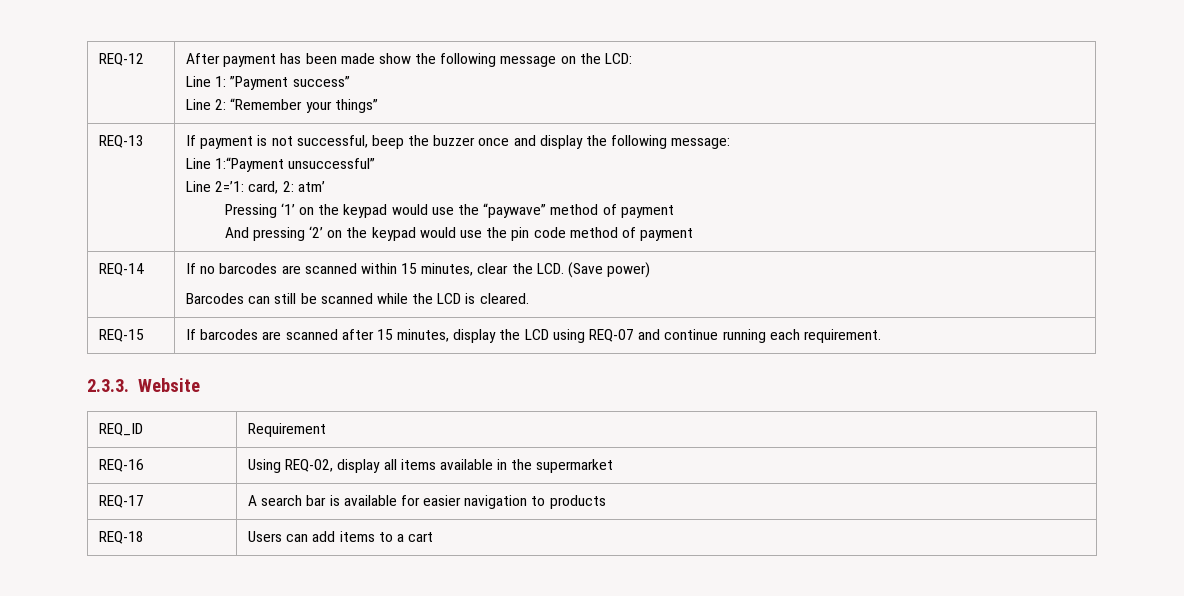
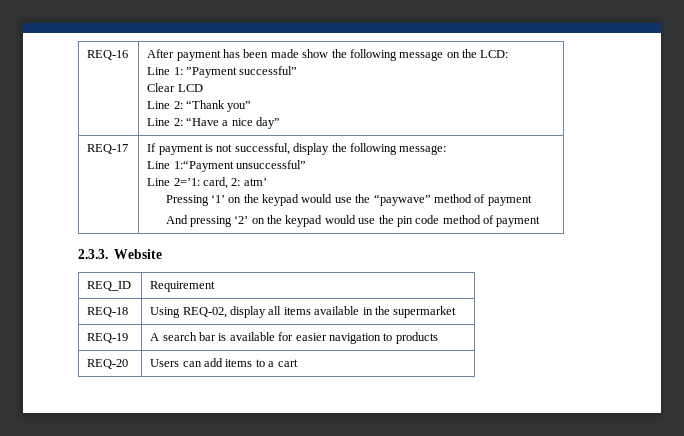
- REQ-12 | After payment has been made show the following message on the LCD:
- Line 1: ”Payment success”
- Line 2: “Remember your things”
- REQ-13
+ REQ-16 | After payment has been made show the following message on the LCD:
+ Line 1: ”Payment successful”
+ Clear LCD
+ Line 2: “Thank you”
+ Line 2: “Have a nice day”
+ REQ-17
- If payment is not successful, beep the buzzer once and display the following message:
+ If payment is not successful, display the following message:
- REQ-14 | If no barcodes are scanned within 15 minutes, clear the LCD. (Save power)
- Barcodes can still be scanned while the LCD is cleared.
- REQ-15 | If barcodes are scanned after 15 minutes, display the LCD using REQ-07 and continue running each requirement.
- REQ-16 | Using REQ-02, display all items available in the supermarket
+ REQ-18 | Using REQ-02, display all items available in the supermarket
- REQ-17 | A search bar is available for easier navigation to products
+ REQ-19 | A search bar is available for easier navigation to products
- REQ-18 | Users can add items to a cart
+ REQ-20 | Users can add items to a cart

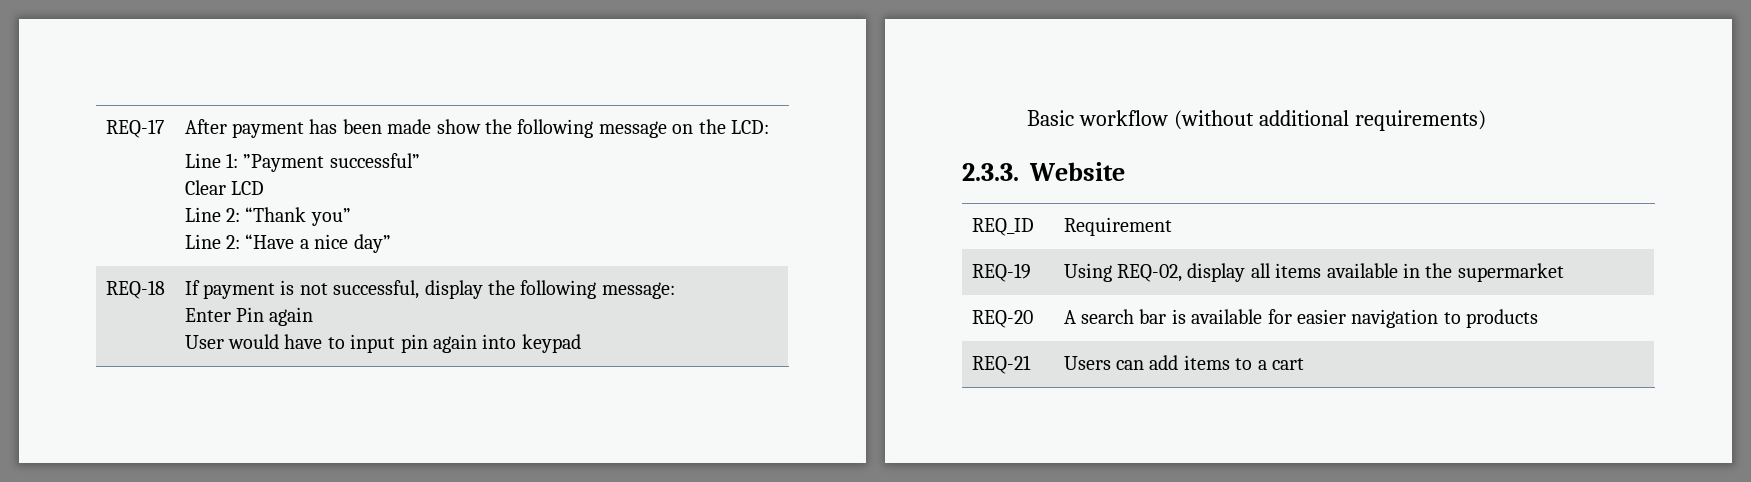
- REQ-16 | After payment has been made show the following message on the LCD:
+ REQ-17 | After payment has been made show the following message on the LCD:
- REQ-17
+ REQ-18
- Line 1:“Payment unsuccessful”
- Line 2=’1: card, 2: atm’
- Pressing ‘1’ on the keypad would use the “paywave” method of payment
- And pressing ‘2’ on the keypad would use the pin code method of payment
+ Enter Pin again
+ User would have to input pin again into keypad
+ Basic workflow (without additional requirements)
- REQ-18 | Using REQ-02, display all items available in the supermarket
+ REQ-19 | Using REQ-02, display all items available in the supermarket
- REQ-19 | A search bar is available for easier navigation to products
+ REQ-20 | A search bar is available for easier navigation to products
- REQ-20 | Users can add items to a cart
+ REQ-21 | Users can add items to a cart

